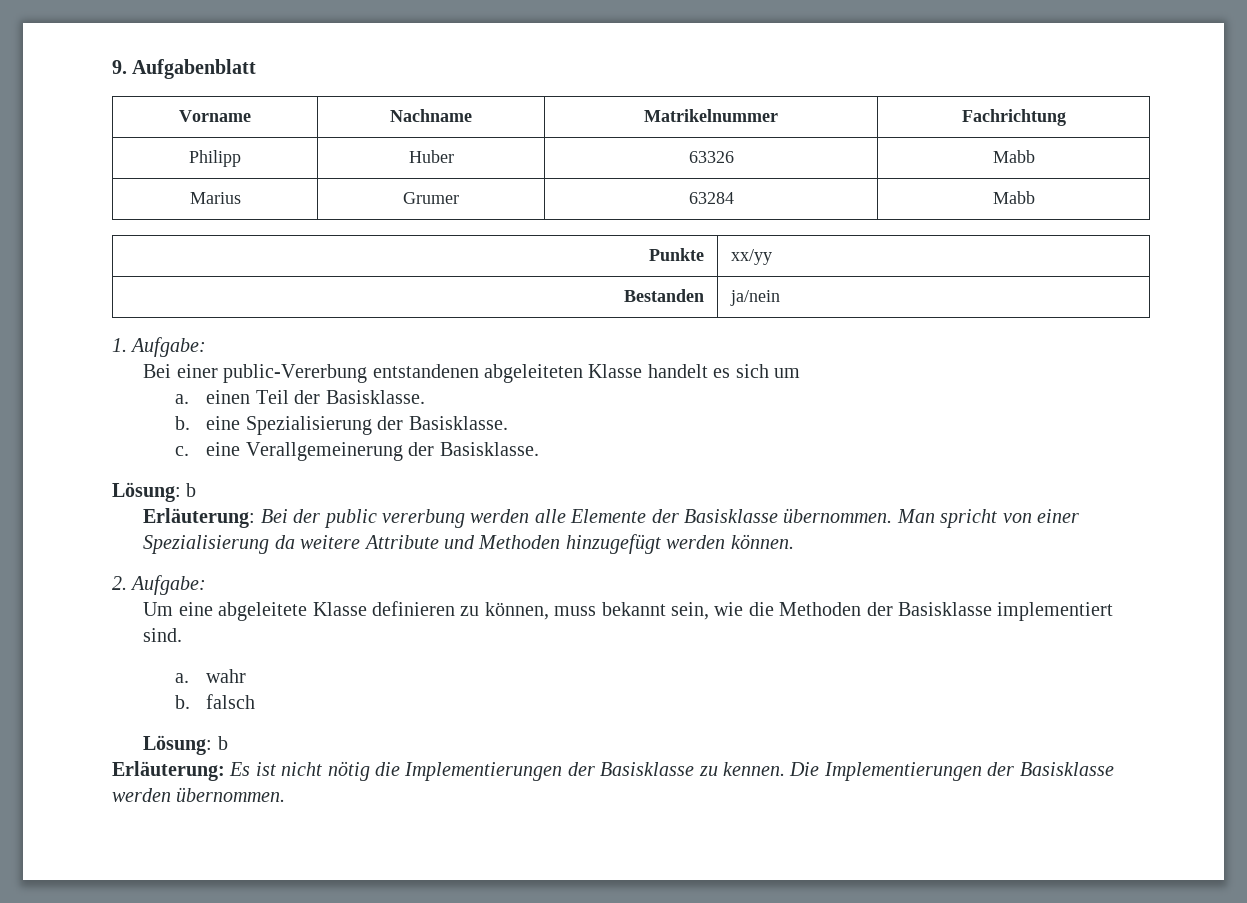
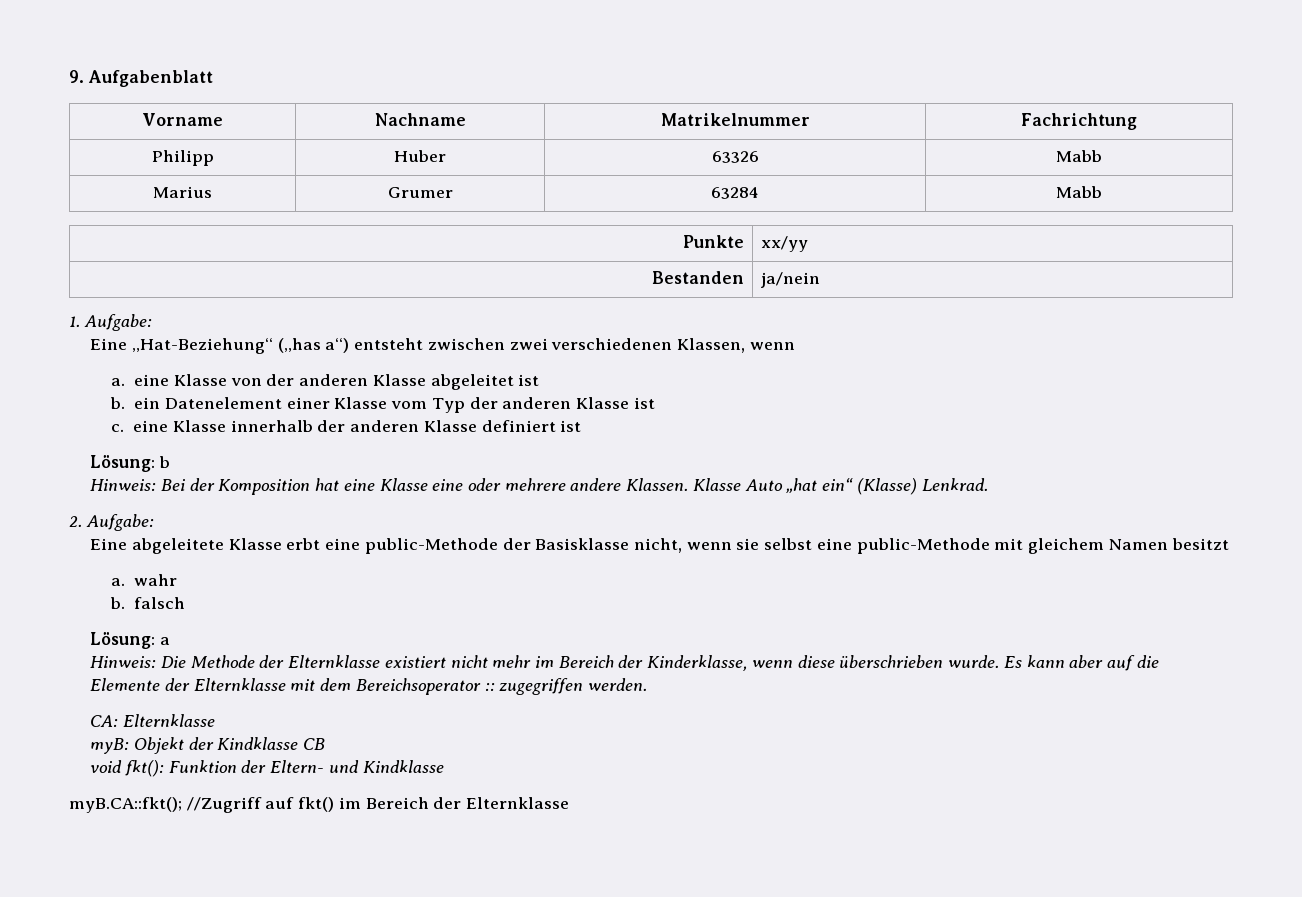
- Bei einer public-Vererbung entstandenen abgeleiteten Klasse handelt es sich um
- a. einen Teil der Basisklasse.
- b. eine Spezialisierung der Basisklasse.
- c. eine Verallgemeinerung der Basisklasse.
+ Eine „Hat-Beziehung“ („has a“) entsteht zwischen zwei verschiedenen Klassen, wenn
+ a. eine Klasse von der anderen Klasse abgeleitet ist
+ b. ein Datenelement einer Klasse vom Typ der anderen Klasse ist
+ c. eine Klasse innerhalb der anderen Klasse definiert ist
  Lösung: b
- Erläuterung: Bei der public vererbung werden alle Elemente der Basisklasse übernommen. Man spricht von einer Spezialisierung da weitere Attribute und Methoden hinzugefügt werden können.
+ Hinweis: Bei der Komposition hat eine Klasse eine oder mehrere andere Klassen. Klasse Auto „hat ein“ (Klasse) Lenkrad.
  2. Aufgabe:
- Um eine abgeleitete Klasse definieren zu können, muss bekannt sein, wie die Methoden der Basisklasse implementiert sind.
+ Eine abgeleitete Klasse erbt eine public-Methode der Basisklasse nicht, wenn sie selbst eine public-Methode mit gleichem Namen besitzt
  b. falsch
- Lösung: b
- Erläuterung: Es ist nicht nötig die Implementierungen der Basisklasse zu kennen. Die Implementierungen der Basisklasse werden übernommen.
+ Lösung: a
+ Hinweis: Die Methode der Elternklasse existiert nicht mehr im Bereich der Kinderklasse, wenn diese überschrieben wurde. Es kann aber auf die Elemente der Elternklasse mit dem Bereichsoperator :: zugegriffen werden.
+ CA: Elternklasse
+ myB: Objekt der Kindklasse CB
+ void fkt(): Funktion der Eltern- und Kindklasse
+ myB.CA::fkt(); //Zugriff auf fkt() im Bereich der Elternklasse

